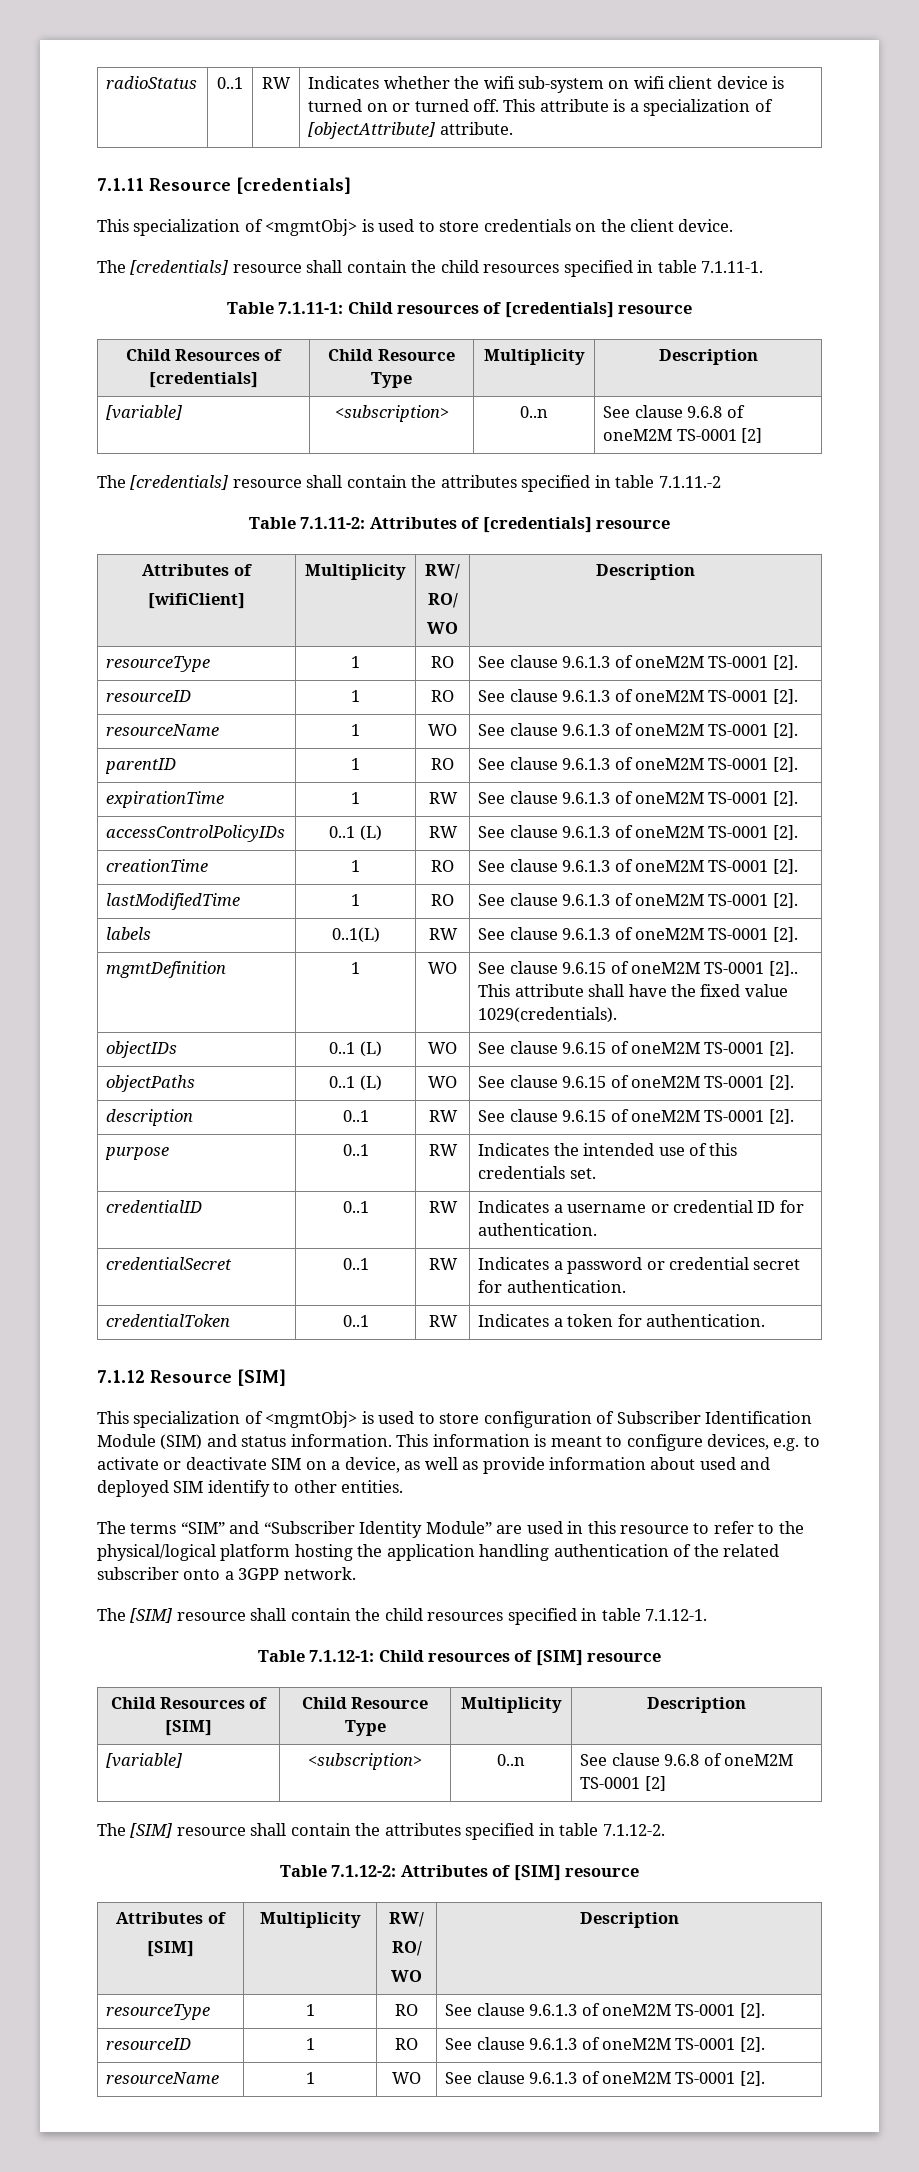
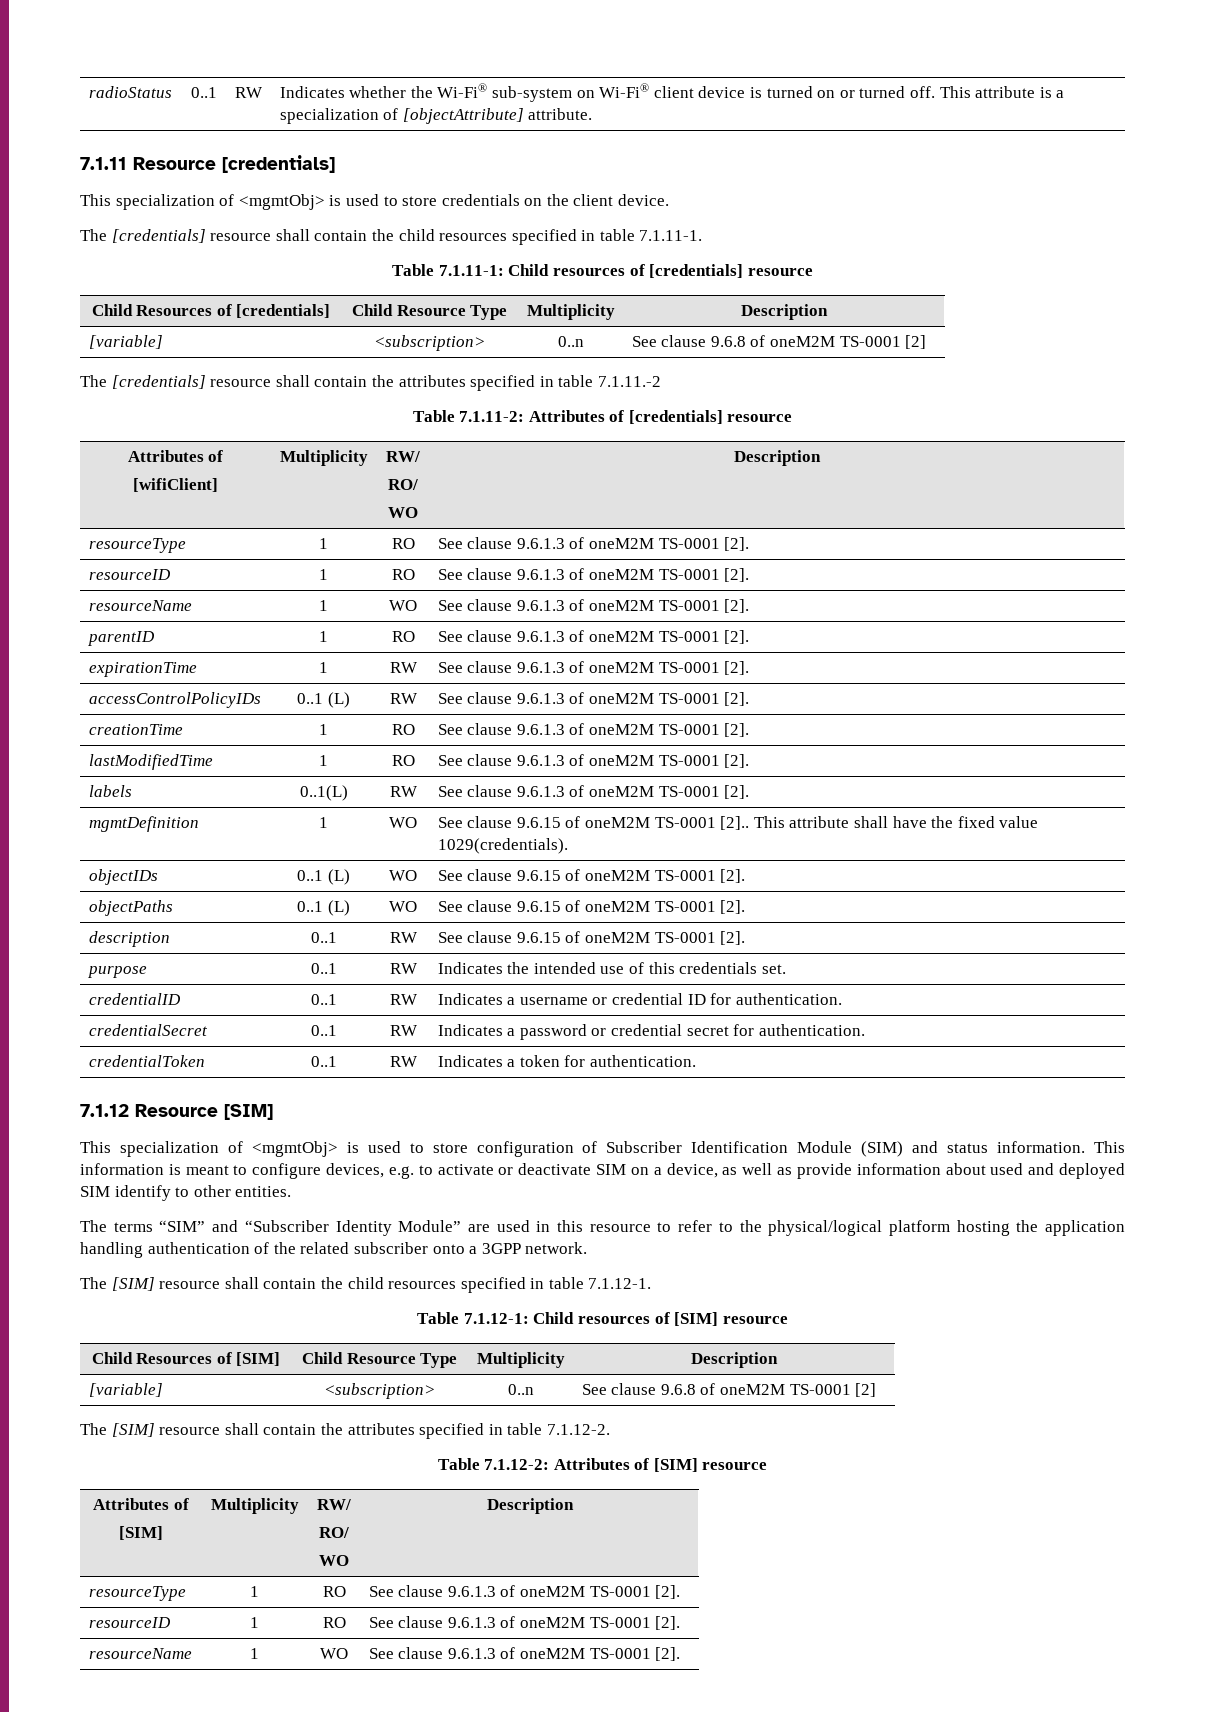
- radioStatus | 0..1 | RW | Indicates whether the wifi sub-system on wifi client device is turned on or turned off. This attribute is a specialization of [objectAttribute] attribute.
+ radioStatus | 0..1 | RW | Indicates whether the Wi-Fi® sub-system on Wi-Fi® client device is turned on or turned off. This attribute is a specialization of [objectAttribute] attribute.

